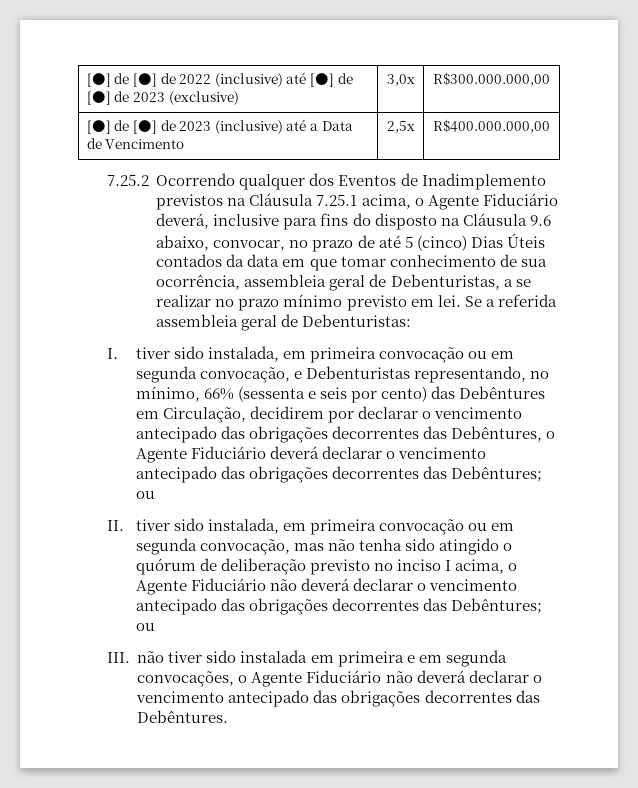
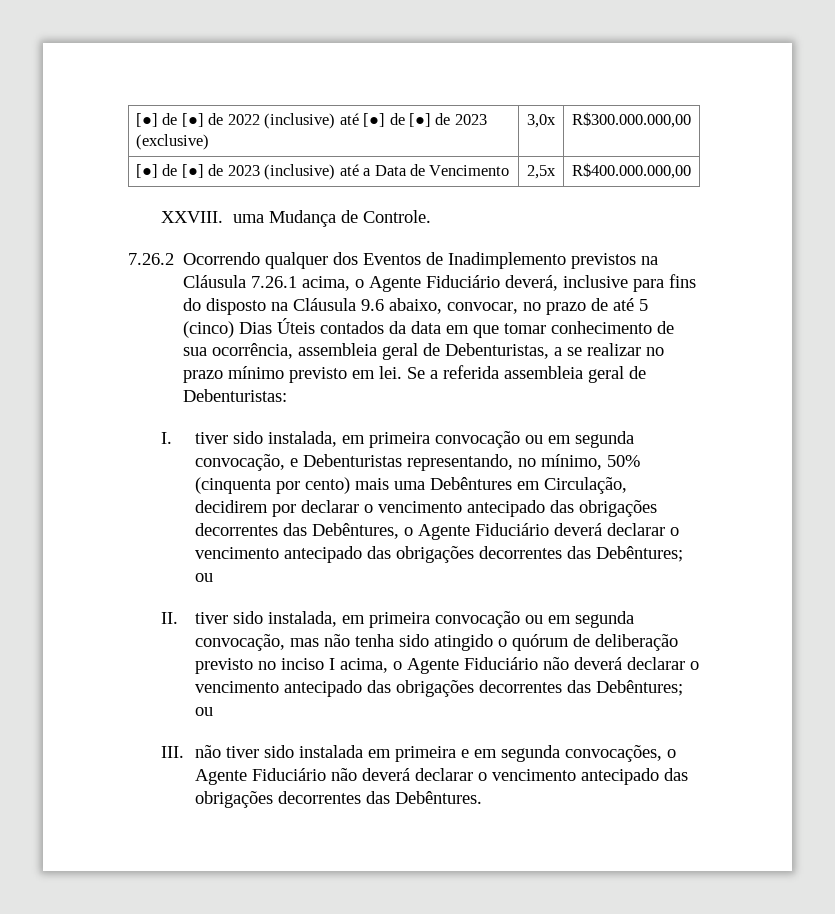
- 7.25.2 Ocorrendo qualquer dos Eventos de Inadimplemento previstos na Cláusula 7.25.1 acima, o Agente Fiduciário deverá, inclusive para fins do disposto na Cláusula 9.6 abaixo, convocar, no prazo de até 5 (cinco) Dias Úteis contados da data em que tomar conhecimento de sua ocorrência, assembleia geral de Debenturistas, a se realizar no prazo mínimo previsto em lei.
+ XXVIII. uma Mudança de Controle.
+ 7.26.2 Ocorrendo qualquer dos Eventos de Inadimplemento previstos na Cláusula 7.26.1 acima, o Agente Fiduciário deverá, inclusive para fins do disposto na Cláusula 9.6 abaixo, convocar, no prazo de até 5 (cinco) Dias Úteis contados da data em que tomar conhecimento de sua ocorrência, assembleia geral de Debenturistas, a se realizar no prazo mínimo previsto em lei.
- I. tiver sido instalada, em primeira convocação ou em segunda convocação, e Debenturistas representando, no mínimo, 66% (sessenta e seis por cento) das Debêntures em Circulação, decidirem por declarar o vencimento antecipado das obrigações decorrentes das Debêntures, o Agente Fiduciário deverá declarar o vencimento antecipado das obrigações decorrentes das Debêntures; ou
+ I. tiver sido instalada, em primeira convocação ou em segunda convocação, e Debenturistas representando, no mínimo, 50% (cinquenta por cento) mais uma Debêntures em Circulação, decidirem por declarar o vencimento antecipado das obrigações decorrentes das Debêntures, o Agente Fiduciário deverá declarar o vencimento antecipado das obrigações decorrentes das Debêntures; ou

